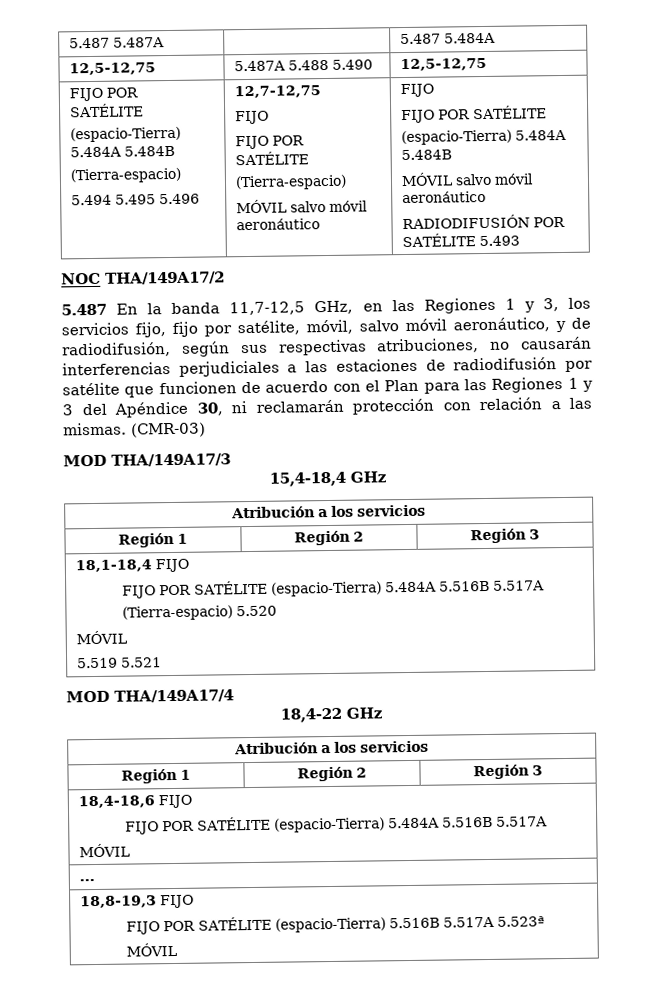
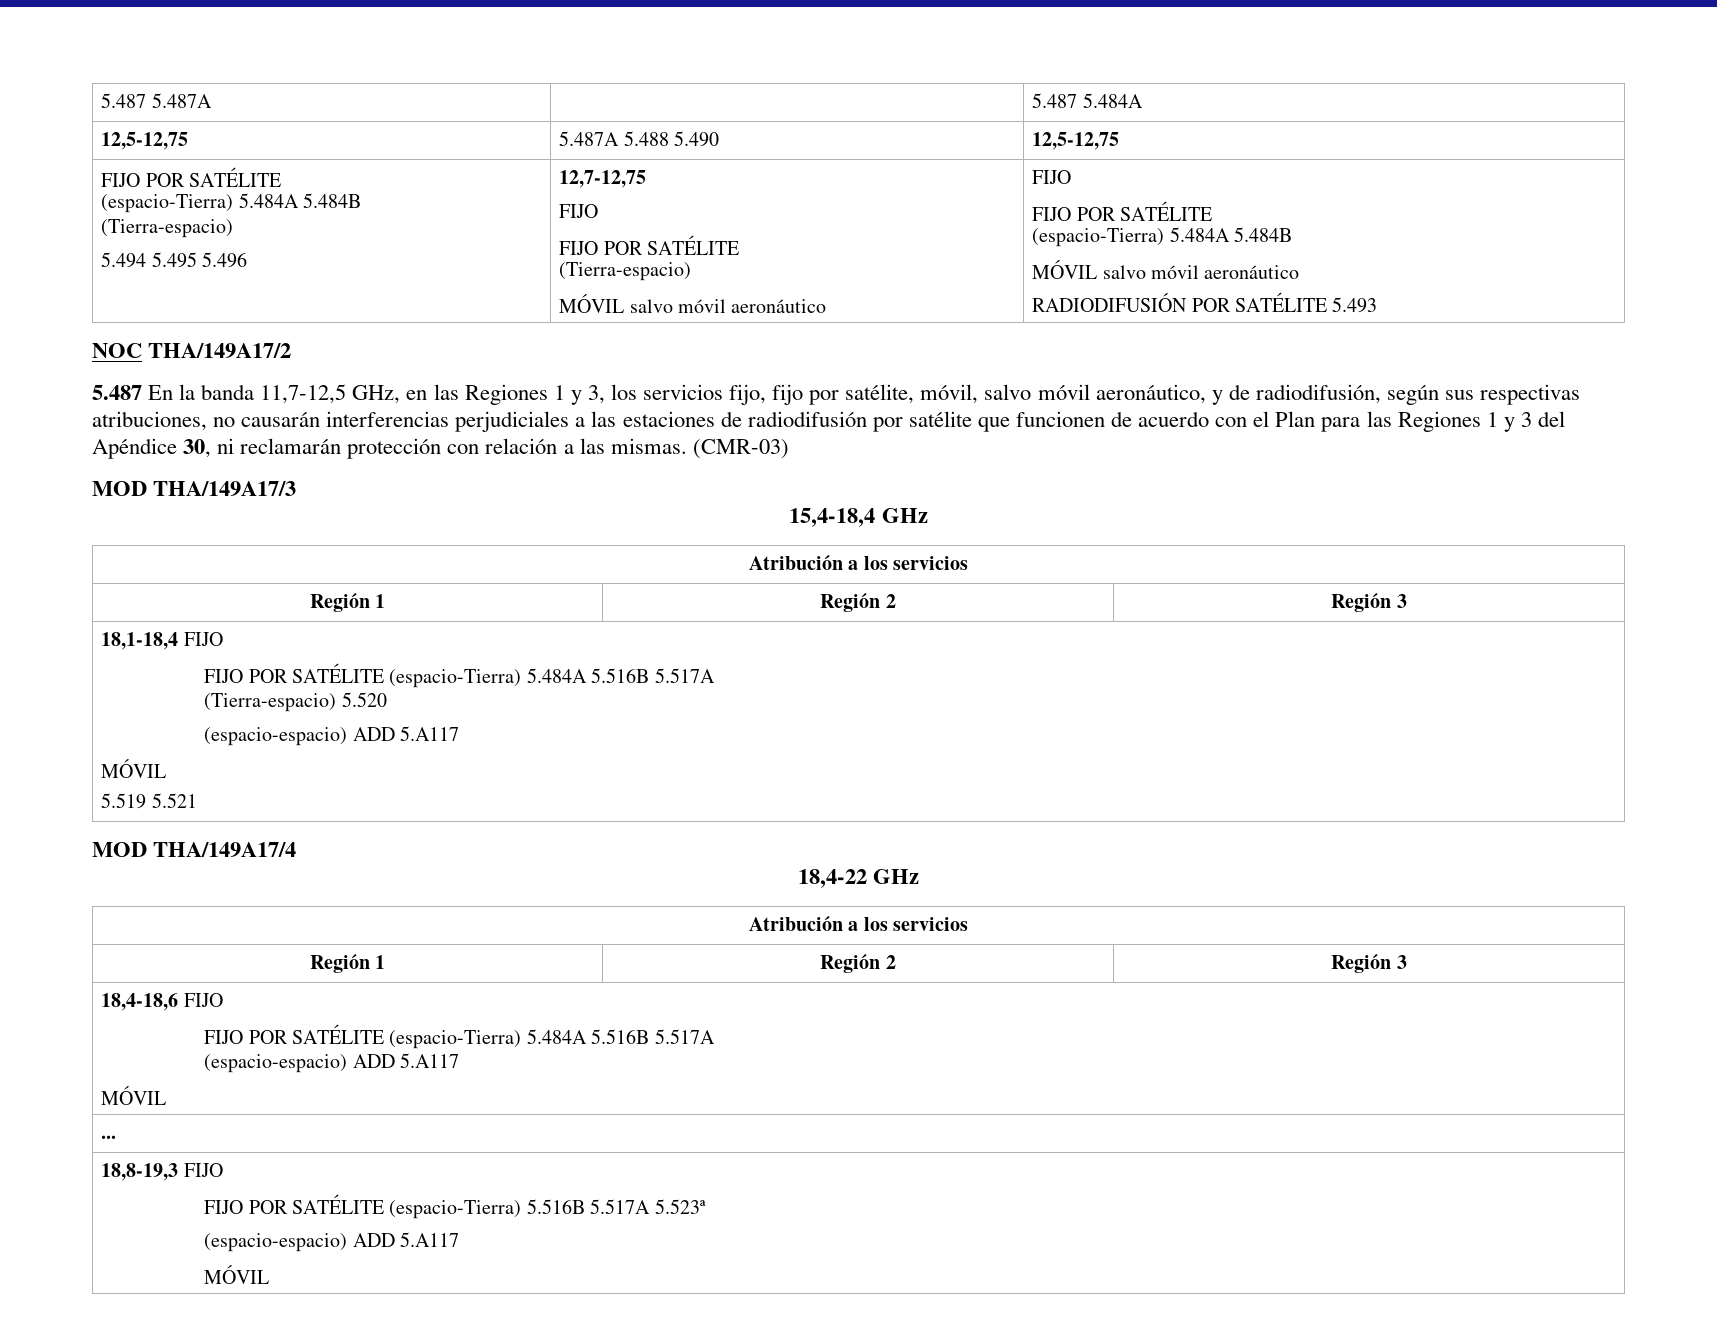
  18,1-18,4 FIJO
  FIJO POR SATÉLITE (espacio-Tierra) 5.484A 5.516B 5.517A
  (Tierra-espacio) 5.520
+ (espacio-espacio) ADD 5.A117
  18,4-18,6 FIJO
  FIJO POR SATÉLITE (espacio-Tierra) 5.484A 5.516B 5.517A
+ (espacio-espacio) ADD 5.A117
  18,8-19,3 FIJO
  FIJO POR SATÉLITE (espacio-Tierra) 5.516B 5.517A 5.523ª
+ (espacio-espacio) ADD 5.A117

